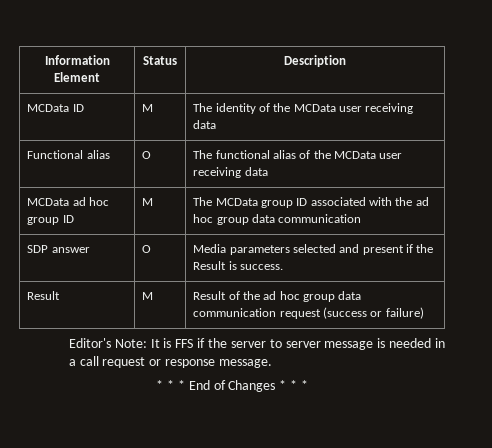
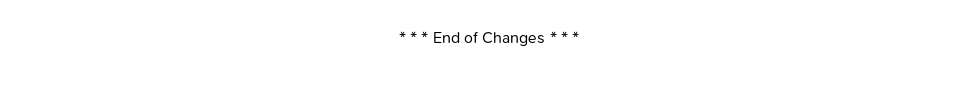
- Information Element | Status | Description
- MCData ID | M | The identity of the MCData user receiving data
- Functional alias | O | The functional alias of the MCData user receiving data
- MCData ad hoc group ID | M | The MCData group ID associated with the ad hoc group data communication
- SDP answer | O | Media parameters selected and present if the Result is success.
- Result | M | Result of the ad hoc group data communication request (success or failure)
- Editor's Note: It is FFS if the server to server message is needed in a call request or response message.

